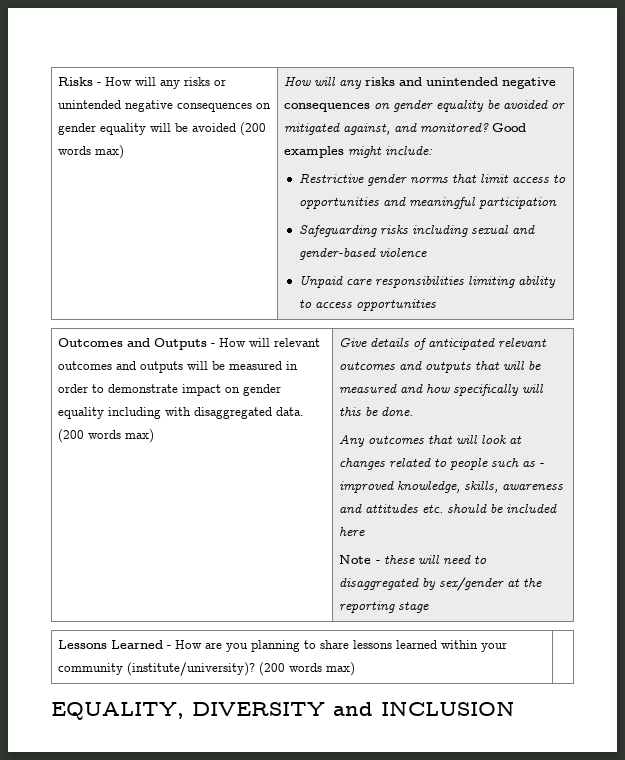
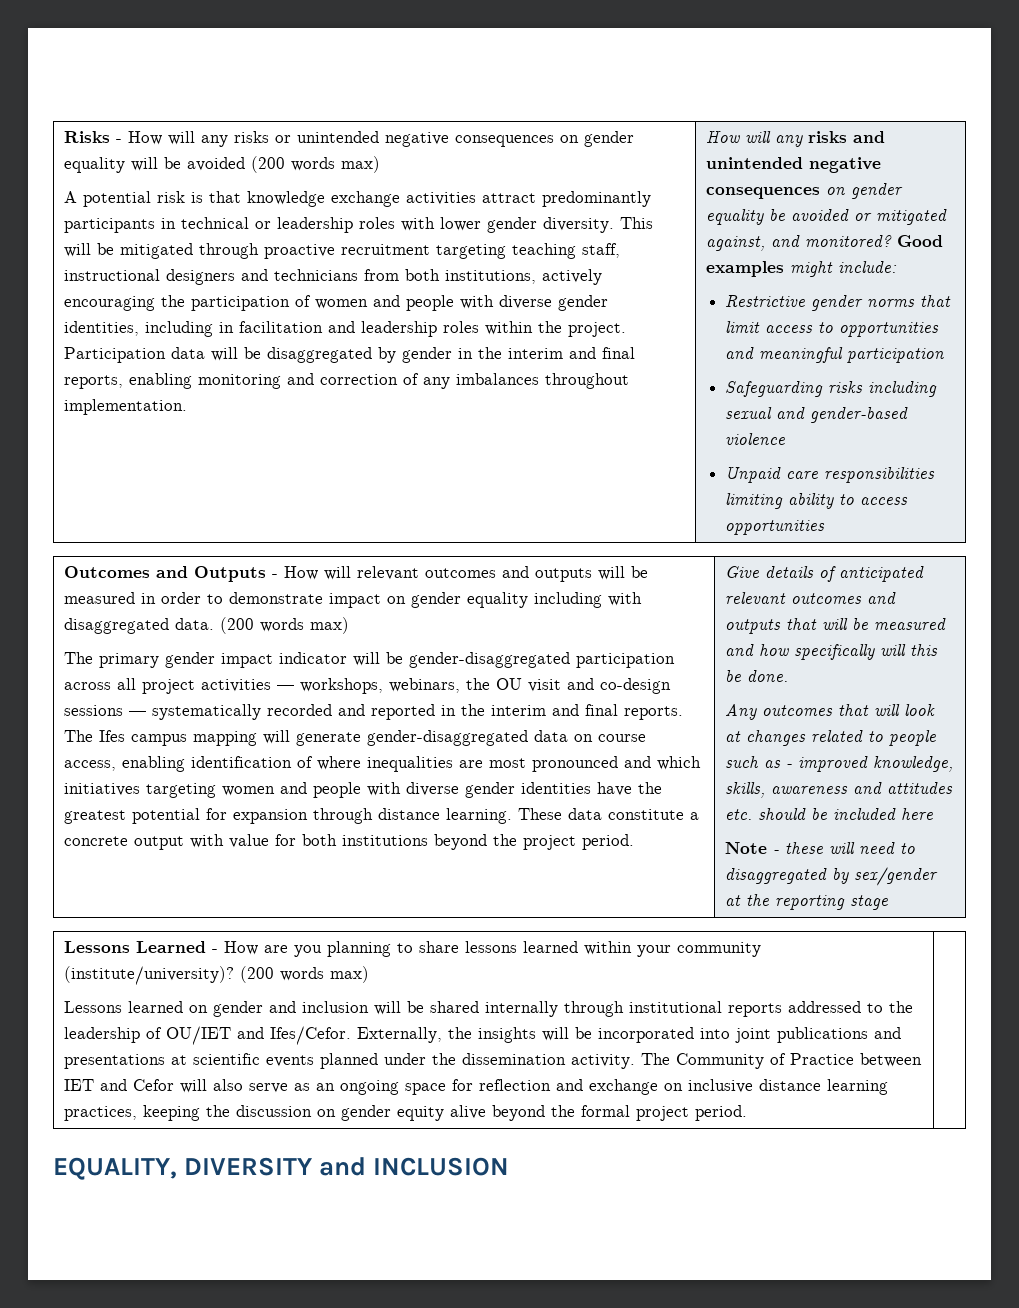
+ A potential risk is that knowledge exchange activities attract predominantly participants in technical or leadership roles with lower gender diversity. This will be mitigated through proactive recruitment targeting teaching staff, instructional designers and technicians from both institutions, actively encouraging the participation of women and people with diverse gender identities, including in facilitation and leadership roles within the project. Participation data will be disaggregated by gender in the interim and final reports, enabling monitoring and correction of any imbalances throughout implementation.
+ The primary gender impact indicator will be gender-disaggregated participation across all project activities — workshops, webinars, the OU visit and co-design sessions — systematically recorded and reported in the interim and final reports. The Ifes campus mapping will generate gender-disaggregated data on course access, enabling identification of where inequalities are most pronounced and which initiatives targeting women and people with diverse gender identities have the greatest potential for expansion through distance learning. These data constitute a concrete output with value for both institutions beyond the project period.
+ Lessons learned on gender and inclusion will be shared internally through institutional reports addressed to the leadership of OU/IET and Ifes/Cefor. Externally, the insights will be incorporated into joint publications and presentations at scientific events planned under the dissemination activity. The Community of Practice between IET and Cefor will also serve as an ongoing space for reflection and exchange on inclusive distance learning practices, keeping the discussion on gender equity alive beyond the formal project period.

